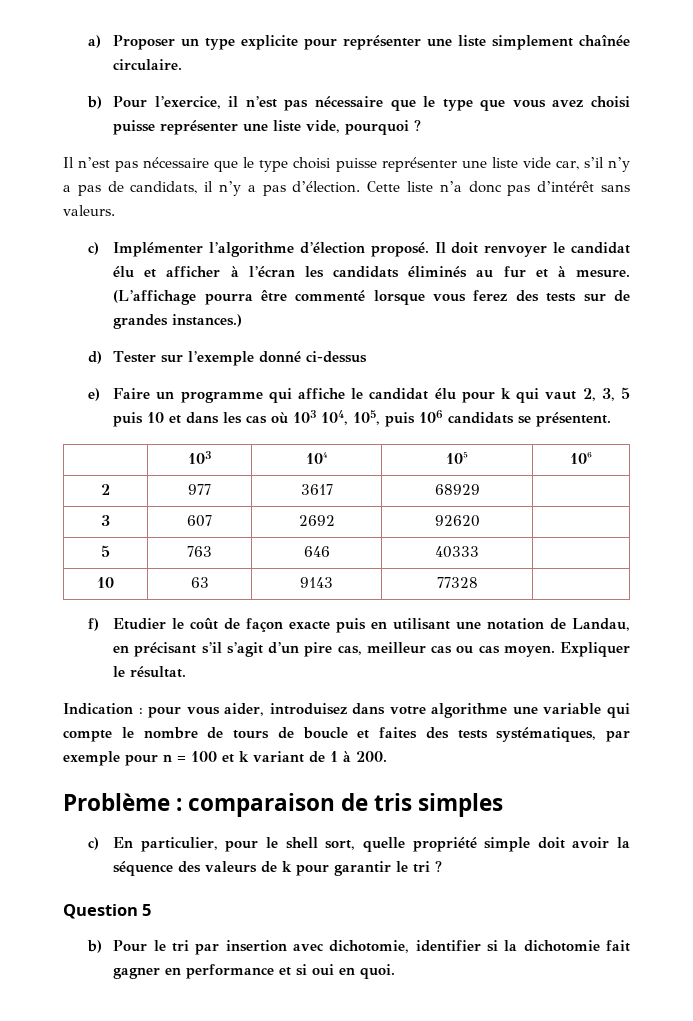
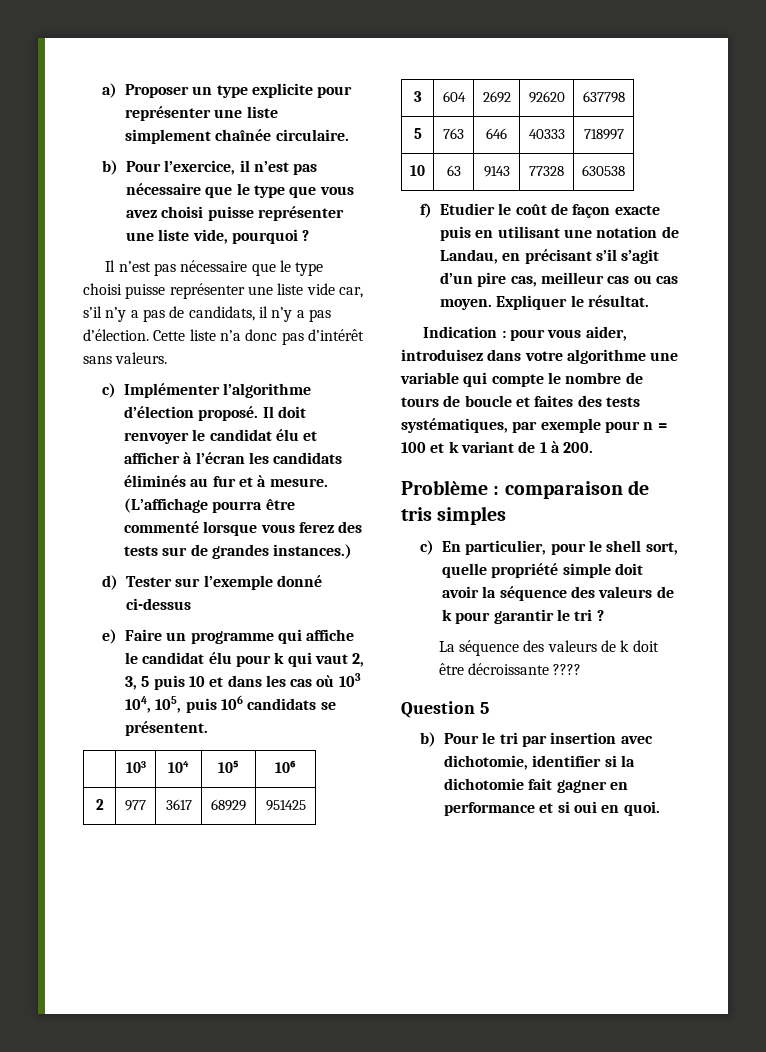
- 2 | 977 | 3617 | 68929 |
+ 2 | 977 | 3617 | 68929 | 951425
- 3 | 607 | 2692 | 92620 |
+ 3 | 604 | 2692 | 92620 | 637798
- 5 | 763 | 646 | 40333 |
+ 5 | 763 | 646 | 40333 | 718997
- 10 | 63 | 9143 | 77328 |
+ 10 | 63 | 9143 | 77328 | 630538
+ La séquence des valeurs de k doit être décroissante ????

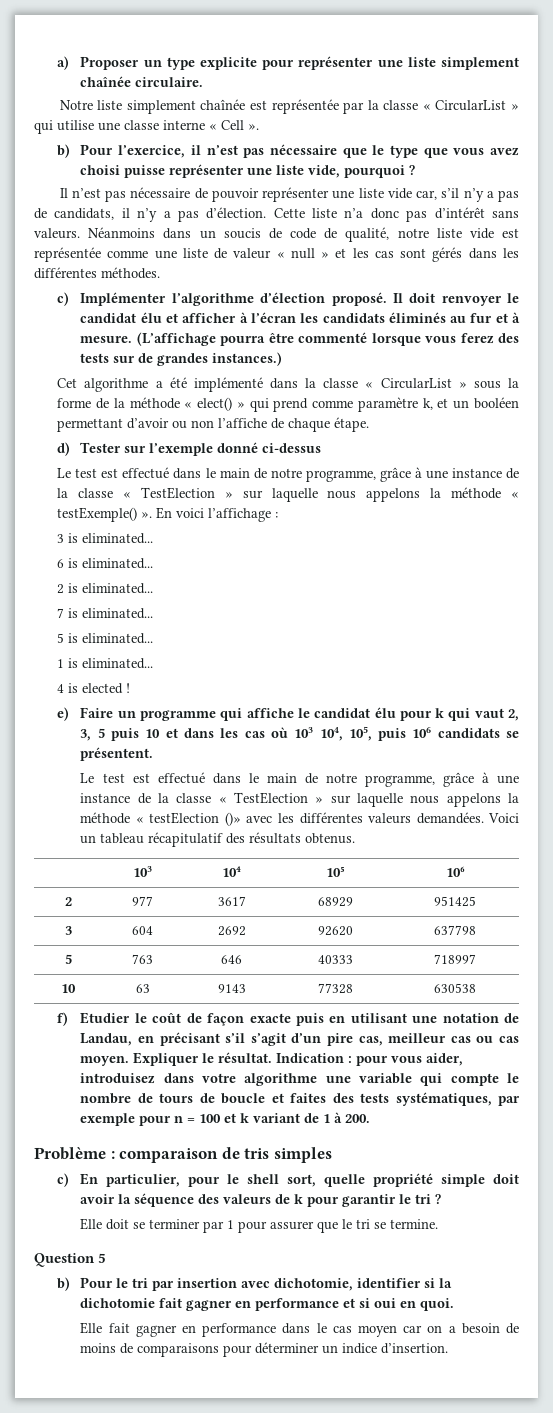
+ Notre liste simplement chaînée est représentée par la classe « CircularList » qui utilise une classe interne « Cell ».
- Il n’est pas nécessaire que le type choisi puisse représenter une liste vide car, s’il n’y a pas de candidats, il n’y a pas d’élection.
+ Il n’est pas nécessaire de pouvoir représenter une liste vide car, s’il n’y a pas de candidats, il n’y a pas d’élection.
+ Néanmoins dans un soucis de code de qualité, notre liste vide est représentée comme une liste de valeur « null » et les cas sont gérés dans les différentes méthodes.
+ Cet algorithme a été implémenté dans la classe « CircularList » sous la forme de la méthode « elect() » qui prend comme paramètre k, et un booléen permettant d’avoir ou non l’affiche de chaque étape.
+ Le test est effectué dans le main de notre programme, grâce à une instance de la classe « TestElection » sur laquelle nous appelons la méthode « testExemple() ». En voici l’affichage :
+ 3 is eliminated...
+ 6 is eliminated...
+ 2 is eliminated...
+ 7 is eliminated...
+ 5 is eliminated...
+ 1 is eliminated...
+ 4 is elected !
+ Le test est effectué dans le main de notre programme, grâce à une instance de la classe « TestElection » sur laquelle nous appelons la méthode « testElection ()» avec les différentes valeurs demandées. Voici un tableau récapitulatif des résultats obtenus.
- Expliquer le résultat.
- Indication : pour vous aider, introduisez dans votre algorithme une variable qui compte le nombre de tours de boucle et faites des tests systématiques, par exemple pour n = 100 et k variant de 1 à 200.
+ Expliquer le résultat. Indication : pour vous aider, introduisez dans votre algorithme une variable qui compte le nombre de tours de boucle et faites des tests systématiques, par exemple pour n = 100 et k variant de 1 à 200.
- La séquence des valeurs de k doit être décroissante ????
+ Elle doit se terminer par 1 pour assurer que le tri se termine.
+ Elle fait gagner en performance dans le cas moyen car on a besoin de moins de comparaisons pour déterminer un indice d’insertion.

